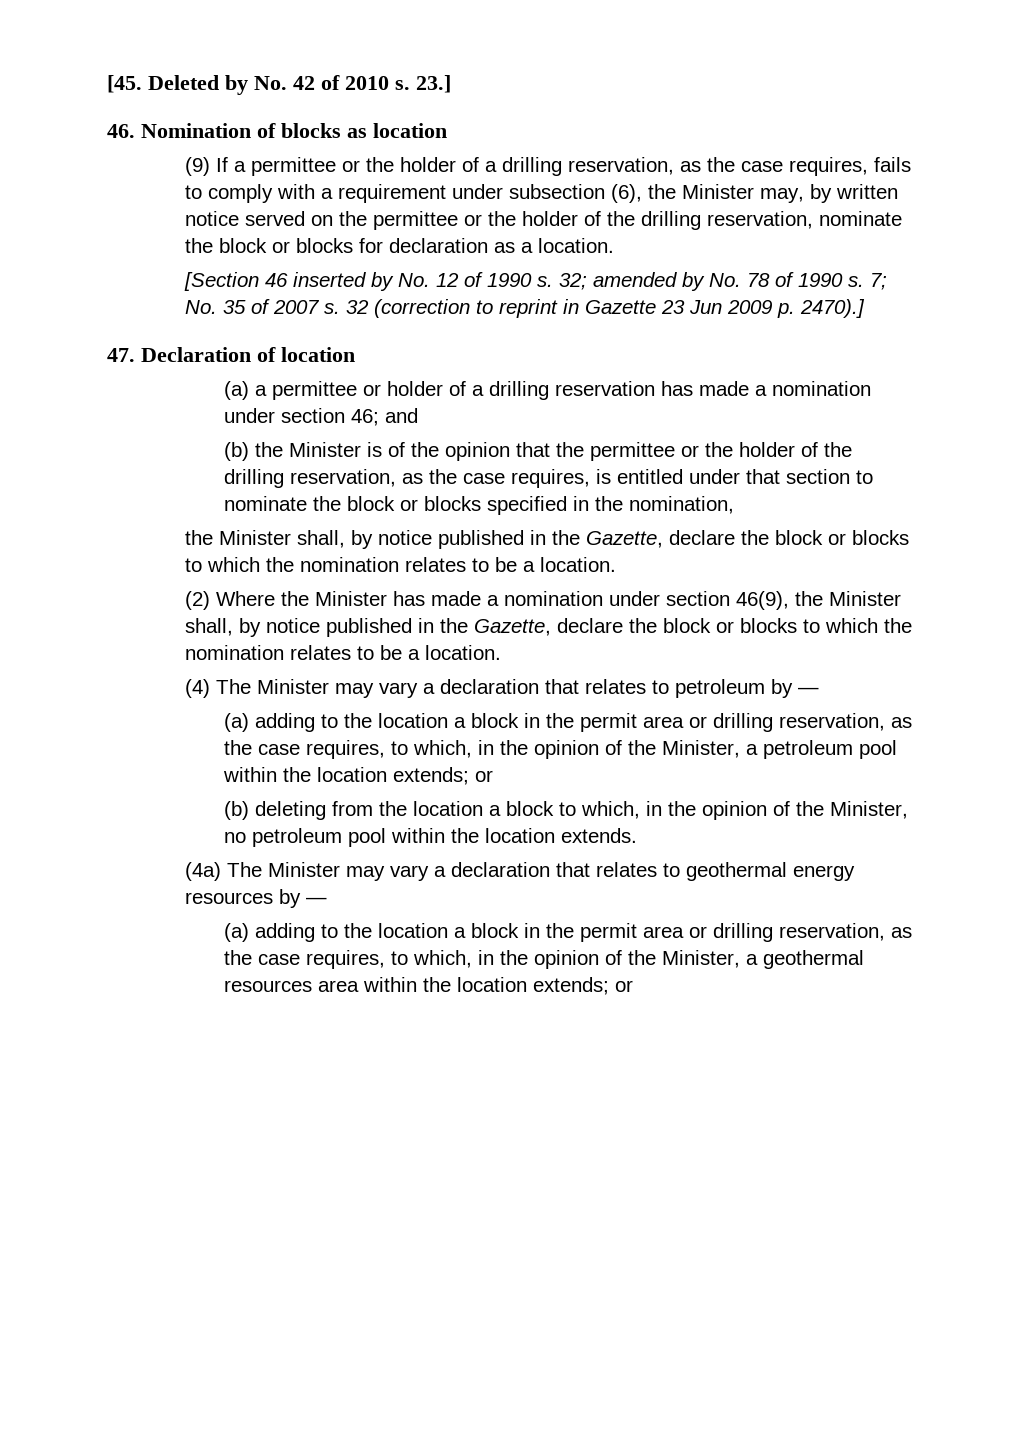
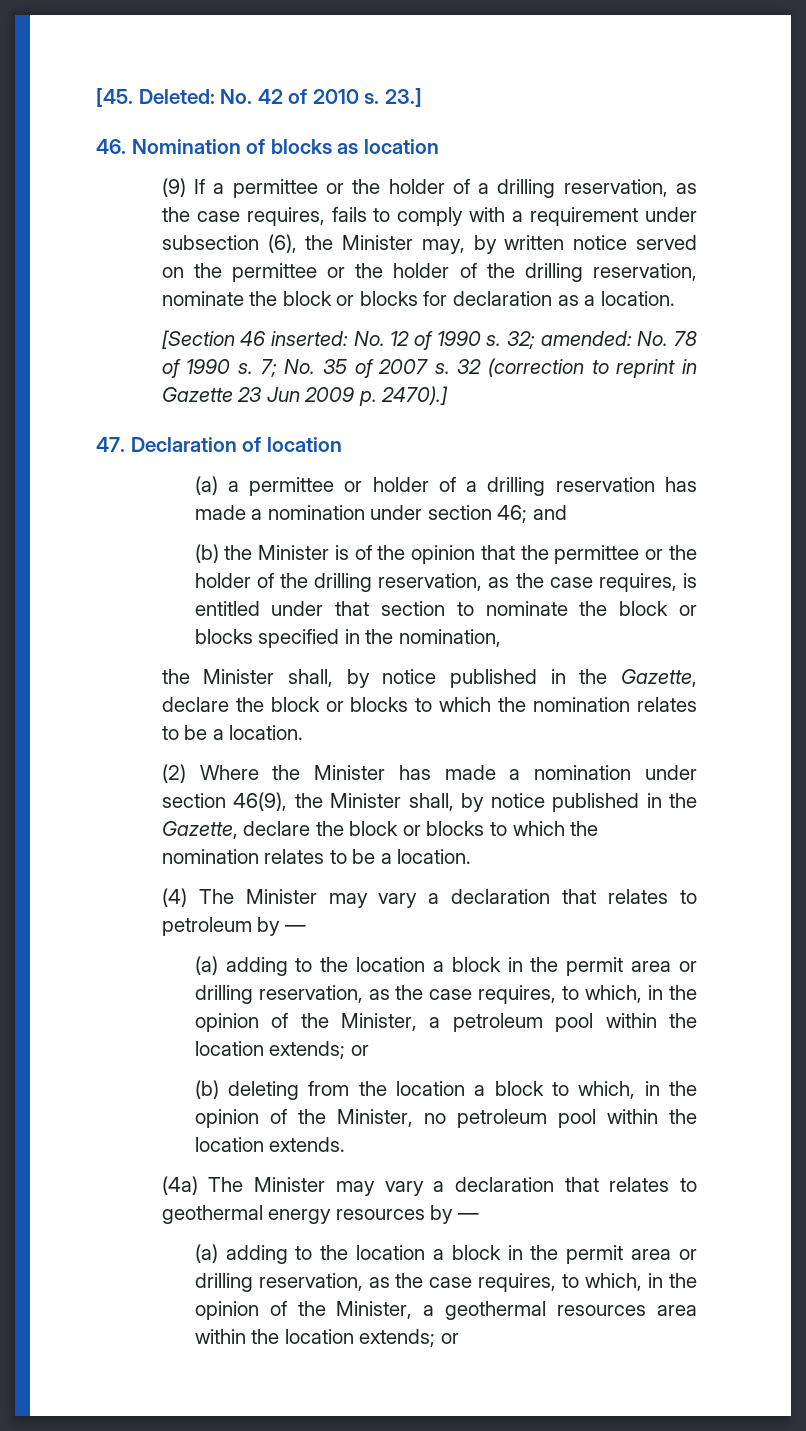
- [45. Deleted by No. 42 of 2010 s.
+ [45. Deleted: No. 42 of 2010 s.
- [Section 46 inserted by No. 12 of 1990 s.
+ [Section 46 inserted: No. 12 of 1990 s.
- 32; amended by No. 78 of 1990 s.
+ 32; amended: No. 78 of 1990 s.

